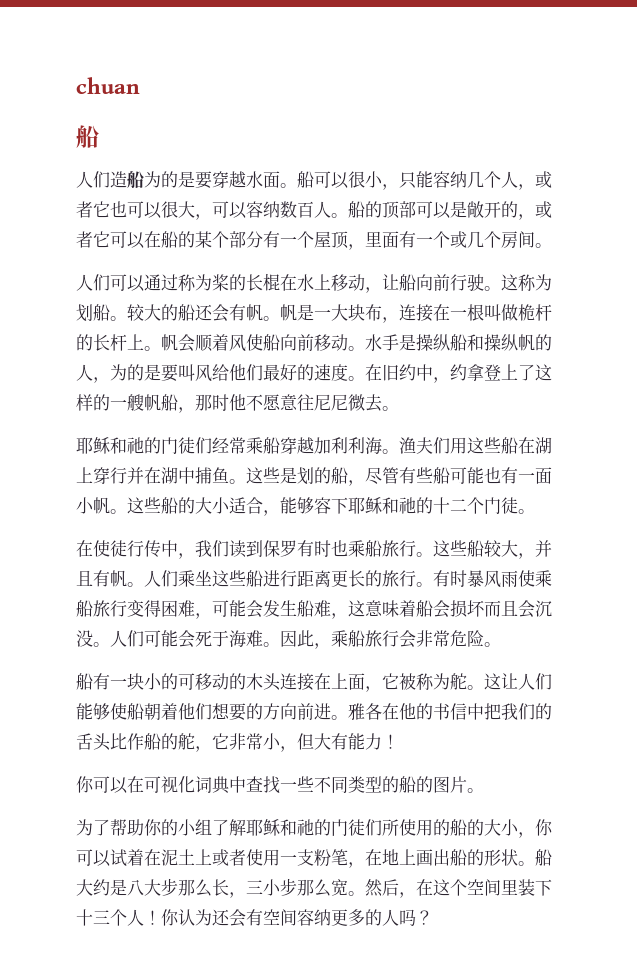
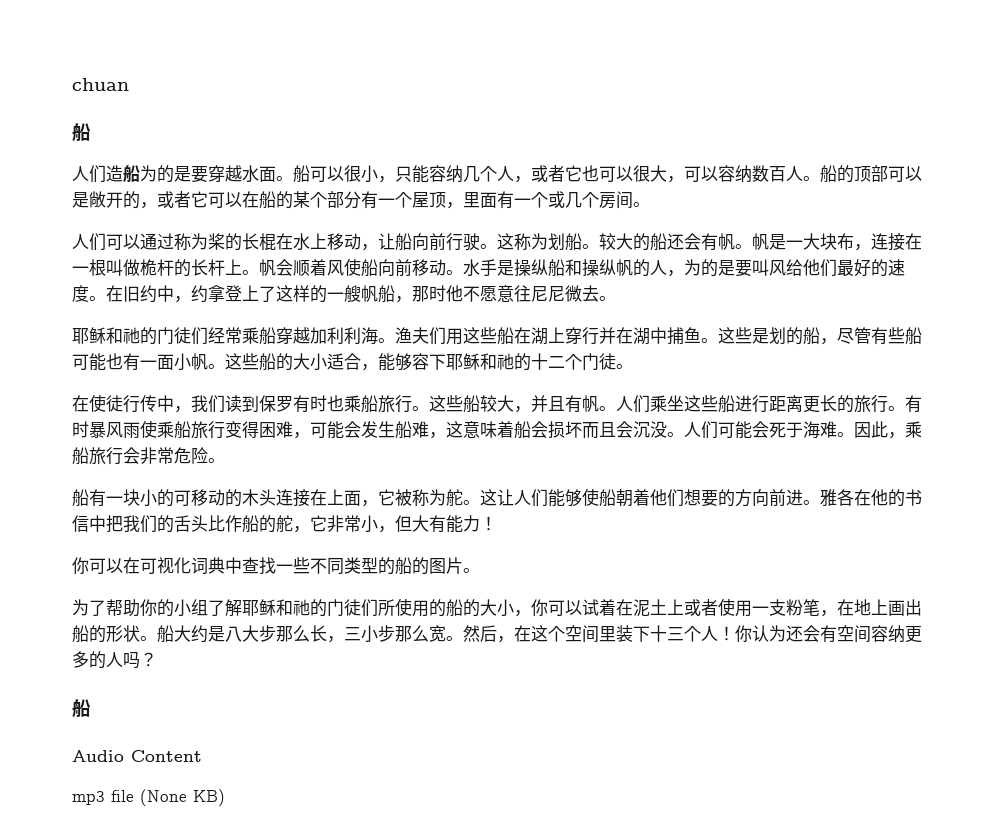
  你认为还会有空间容纳更多的人吗？
+ 船
+ Audio Content
+ mp3 file (None KB)

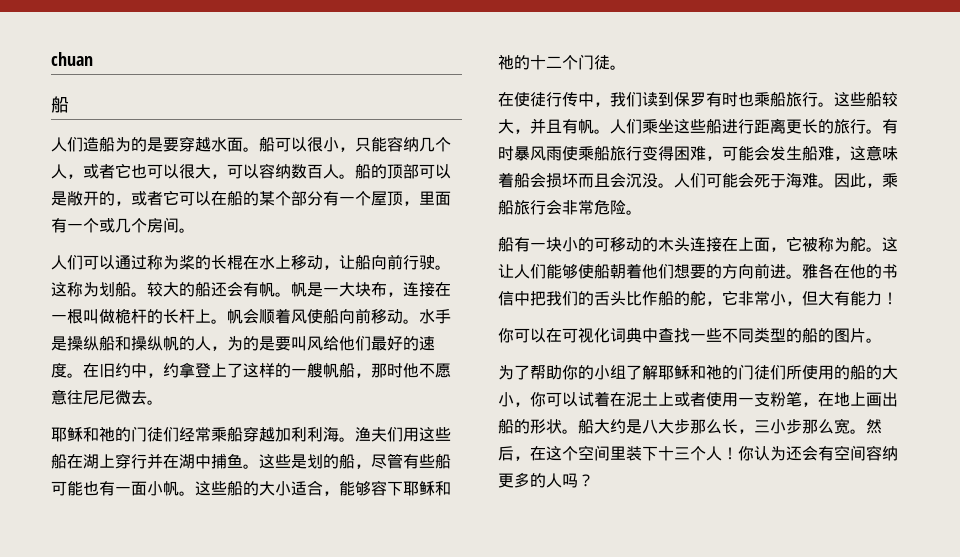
  你认为还会有空间容纳更多的人吗？
- 船
- Audio Content
- mp3 file (None KB)

